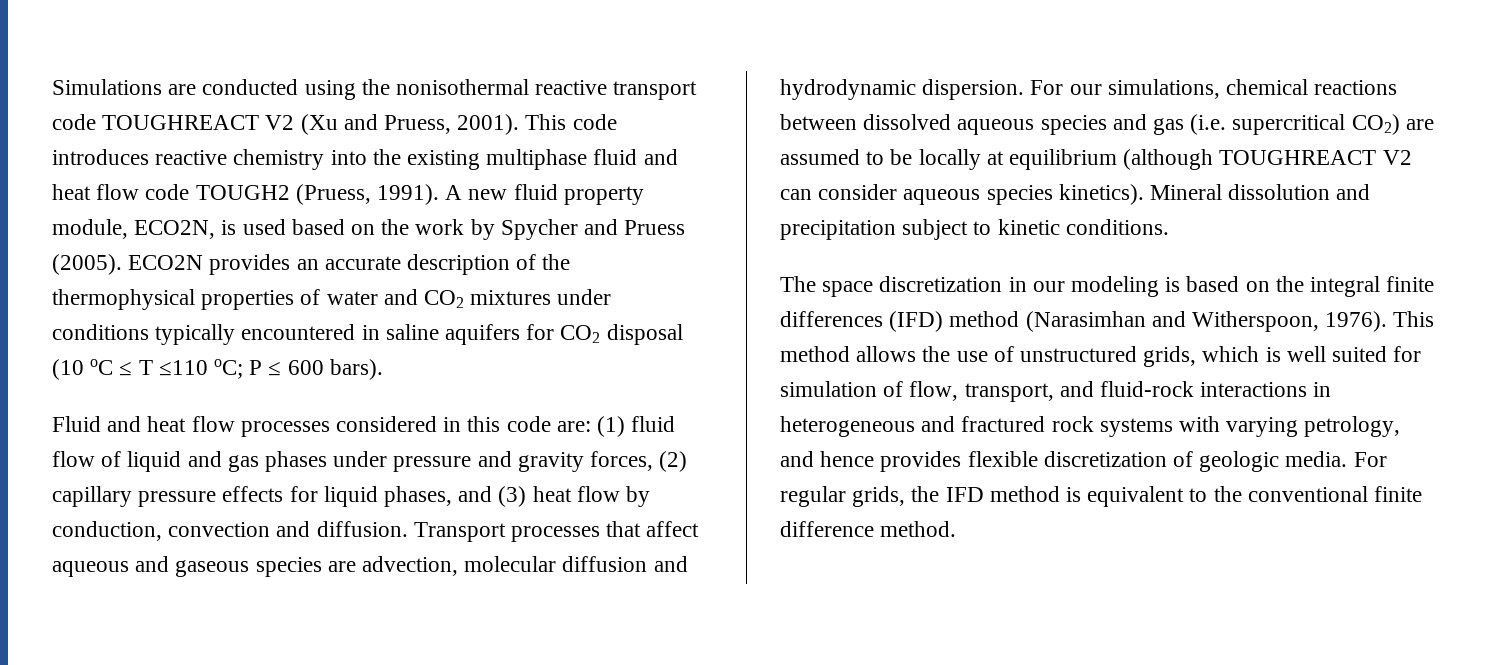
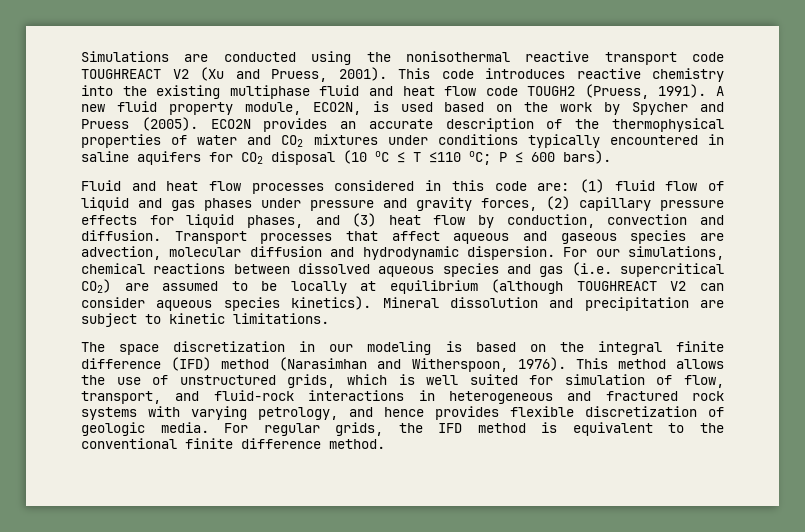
- Mineral dissolution and precipitation subject to kinetic conditions.
+ Mineral dissolution and precipitation are subject to kinetic limitations.
- The space discretization in our modeling is based on the integral finite differences (IFD) method (Narasimhan and Witherspoon, 1976).
+ The space discretization in our modeling is based on the integral finite difference (IFD) method (Narasimhan and Witherspoon, 1976).

